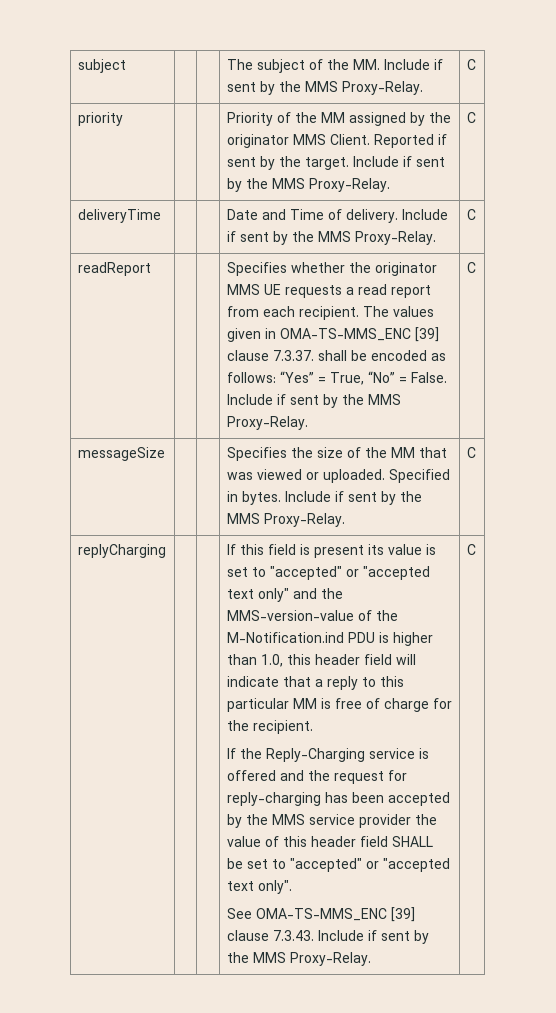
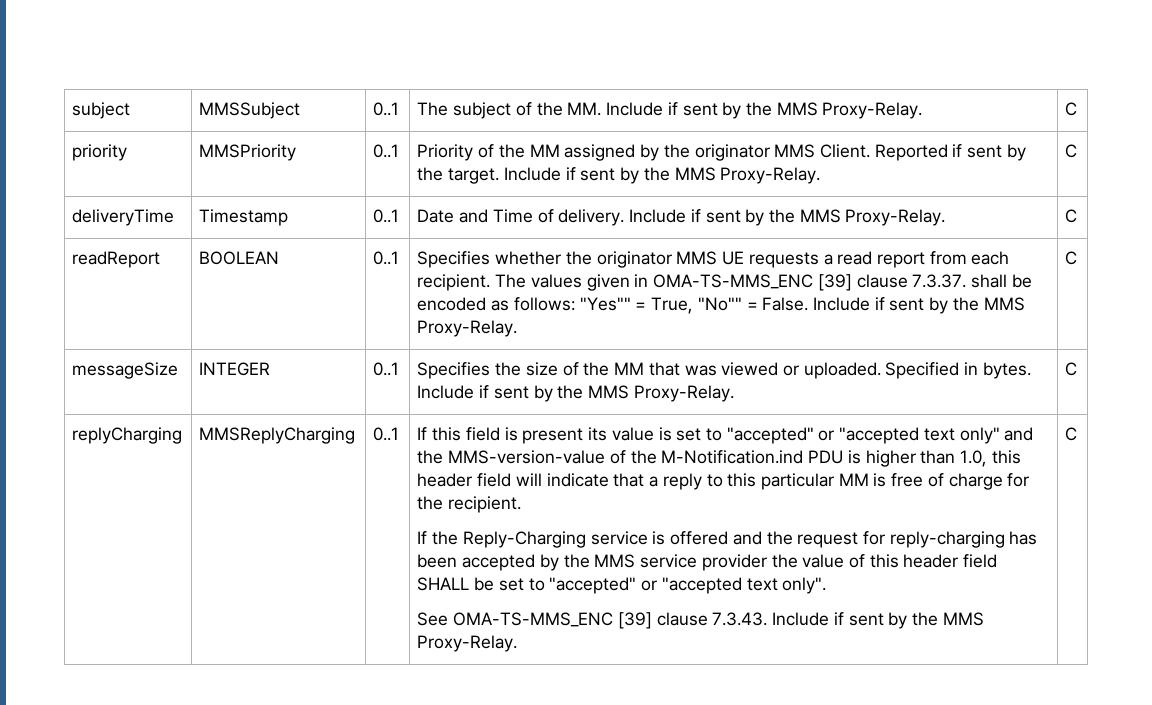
- subject | | | The subject of the MM. Include if sent by the MMS Proxy-Relay. | C
+ subject | MMSSubject | 0..1 | The subject of the MM. Include if sent by the MMS Proxy-Relay. | C
- priority | | | Priority of the MM assigned by the originator MMS Client. Reported if sent by the target. Include if sent by the MMS Proxy-Relay. | C
+ priority | MMSPriority | 0..1 | Priority of the MM assigned by the originator MMS Client. Reported if sent by the target. Include if sent by the MMS Proxy-Relay. | C
- deliveryTime | | | Date and Time of delivery. Include if sent by the MMS Proxy-Relay. | C
+ deliveryTime | Timestamp | 0..1 | Date and Time of delivery. Include if sent by the MMS Proxy-Relay. | C
+ BOOLEAN | 0..1
- The values given in OMA-TS-MMS_ENC [39] clause 7.3.37. shall be encoded as follows: “Yes” = True, “No” = False.
+ The values given in OMA-TS-MMS_ENC [39] clause 7.3.37. shall be encoded as follows: "Yes"" = True, "No"" = False.
- messageSize | | | Specifies the size of the MM that was viewed or uploaded. Specified in bytes. Include if sent by the MMS Proxy-Relay. | C
+ messageSize | INTEGER | 0..1 | Specifies the size of the MM that was viewed or uploaded. Specified in bytes. Include if sent by the MMS Proxy-Relay. | C
+ MMSReplyCharging | 0..1

